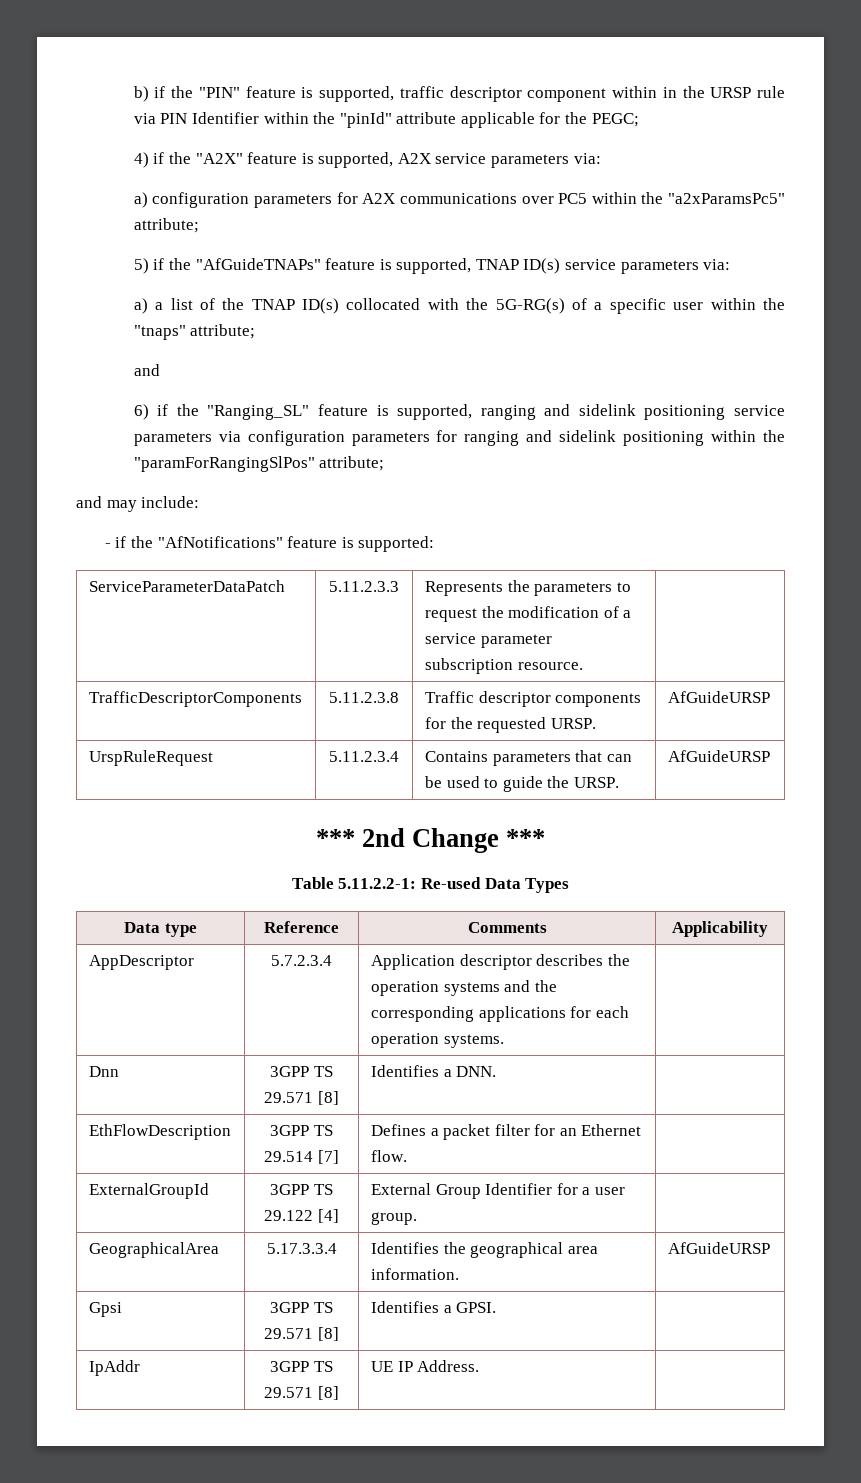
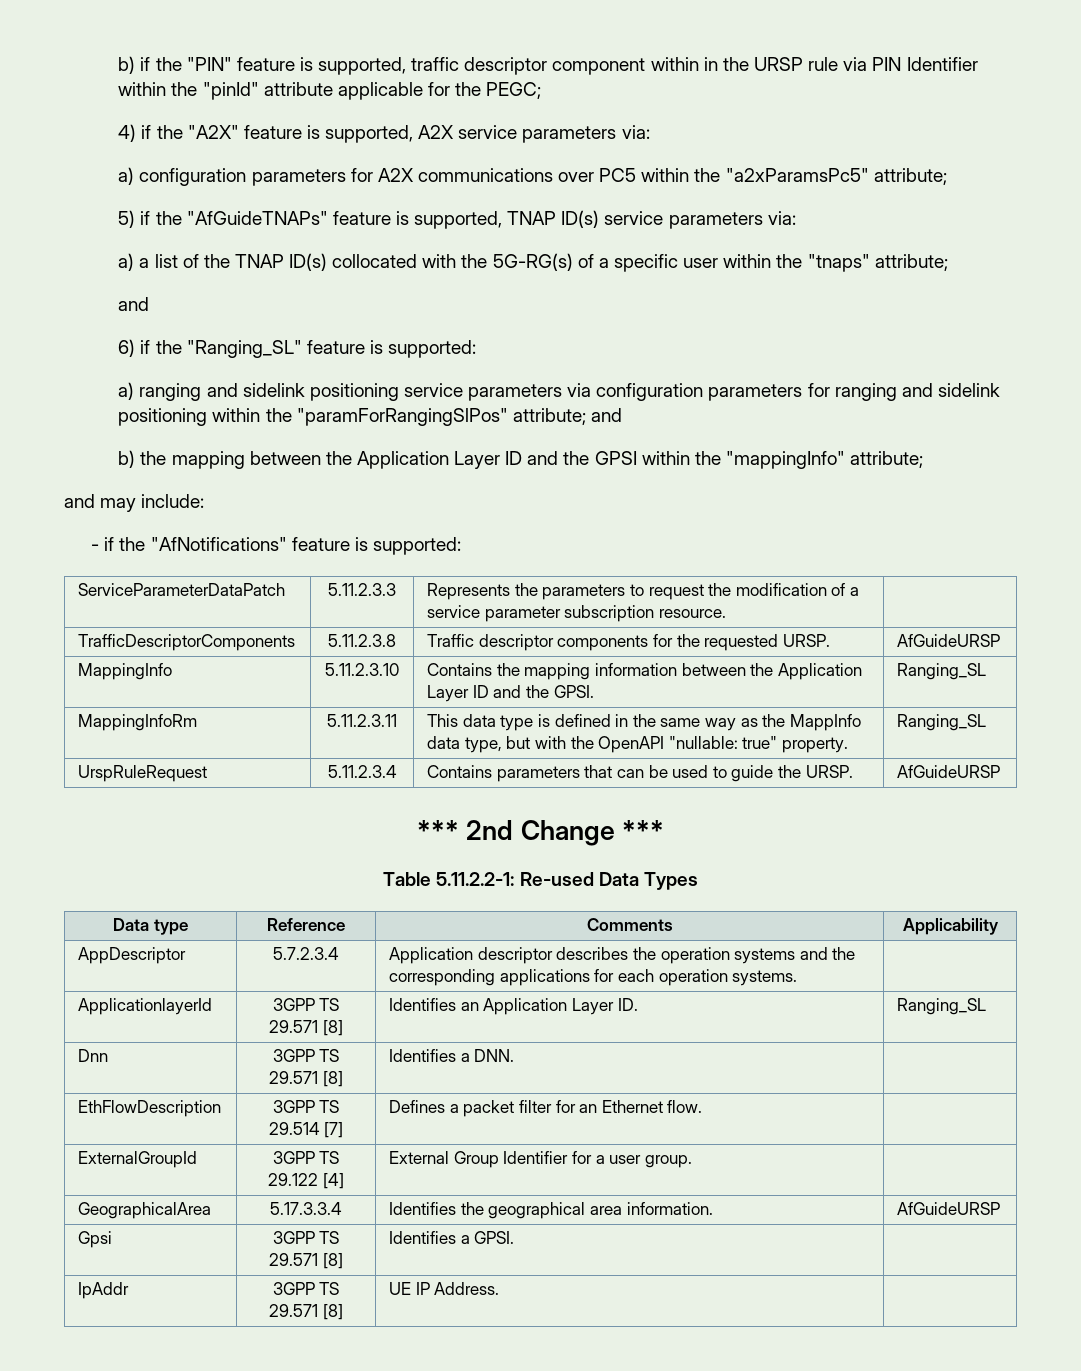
- 6) if the "Ranging_SL" feature is supported, ranging and sidelink positioning service parameters via configuration parameters for ranging and sidelink positioning within the "paramForRangingSlPos" attribute;
+ 6) if the "Ranging_SL" feature is supported:
+ a) ranging and sidelink positioning service parameters via configuration parameters for ranging and sidelink positioning within the "paramForRangingSlPos" attribute; and
+ b) the mapping between the Application Layer ID and the GPSI within the "mappingInfo" attribute;
+ MappingInfo | 5.11.2.3.10 | Contains the mapping information between the Application Layer ID and the GPSI. | Ranging_SL
+ MappingInfoRm | 5.11.2.3.11 | This data type is defined in the same way as the MappInfo data type, but with the OpenAPI "nullable: true" property. | Ranging_SL
+ ApplicationlayerId | 3GPP TS 29.571 [8] | Identifies an Application Layer ID. | Ranging_SL

